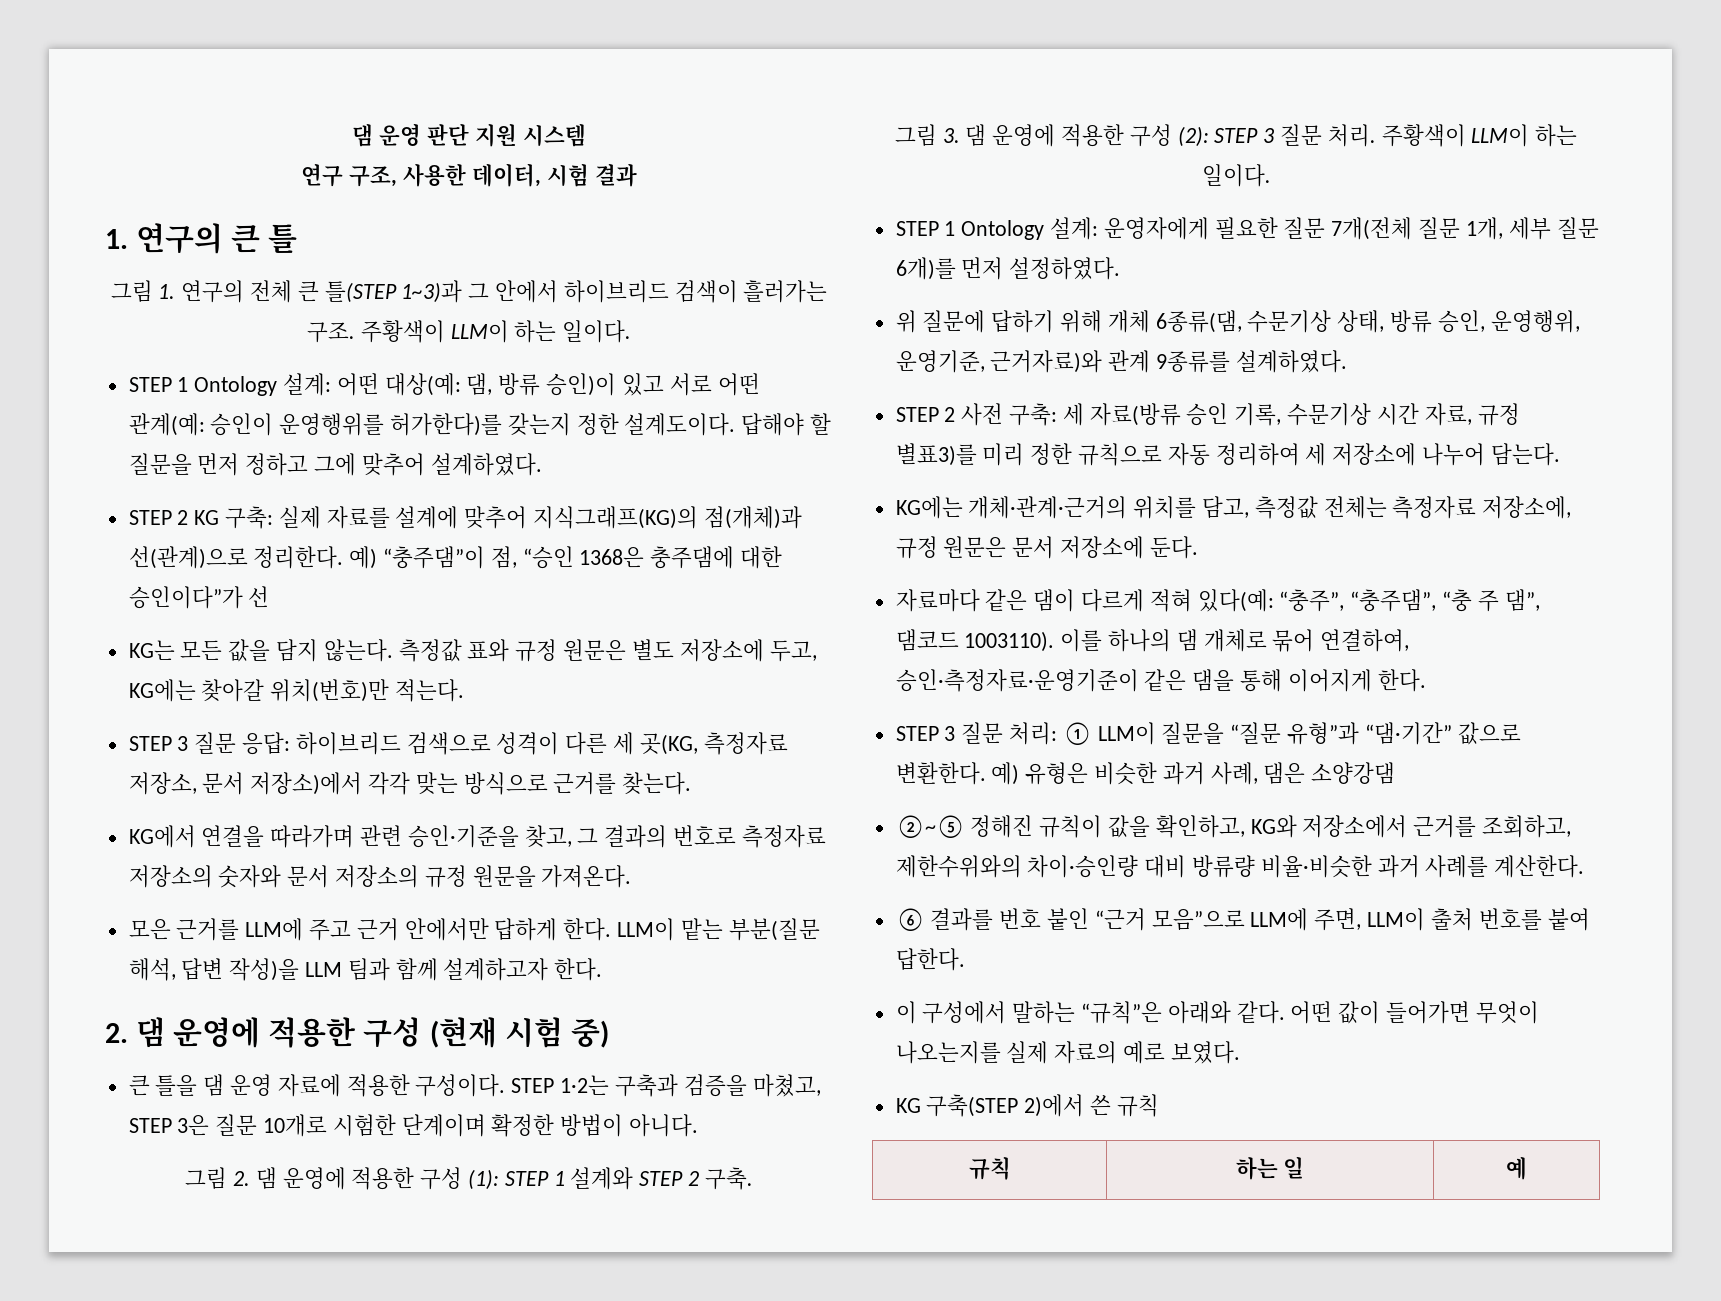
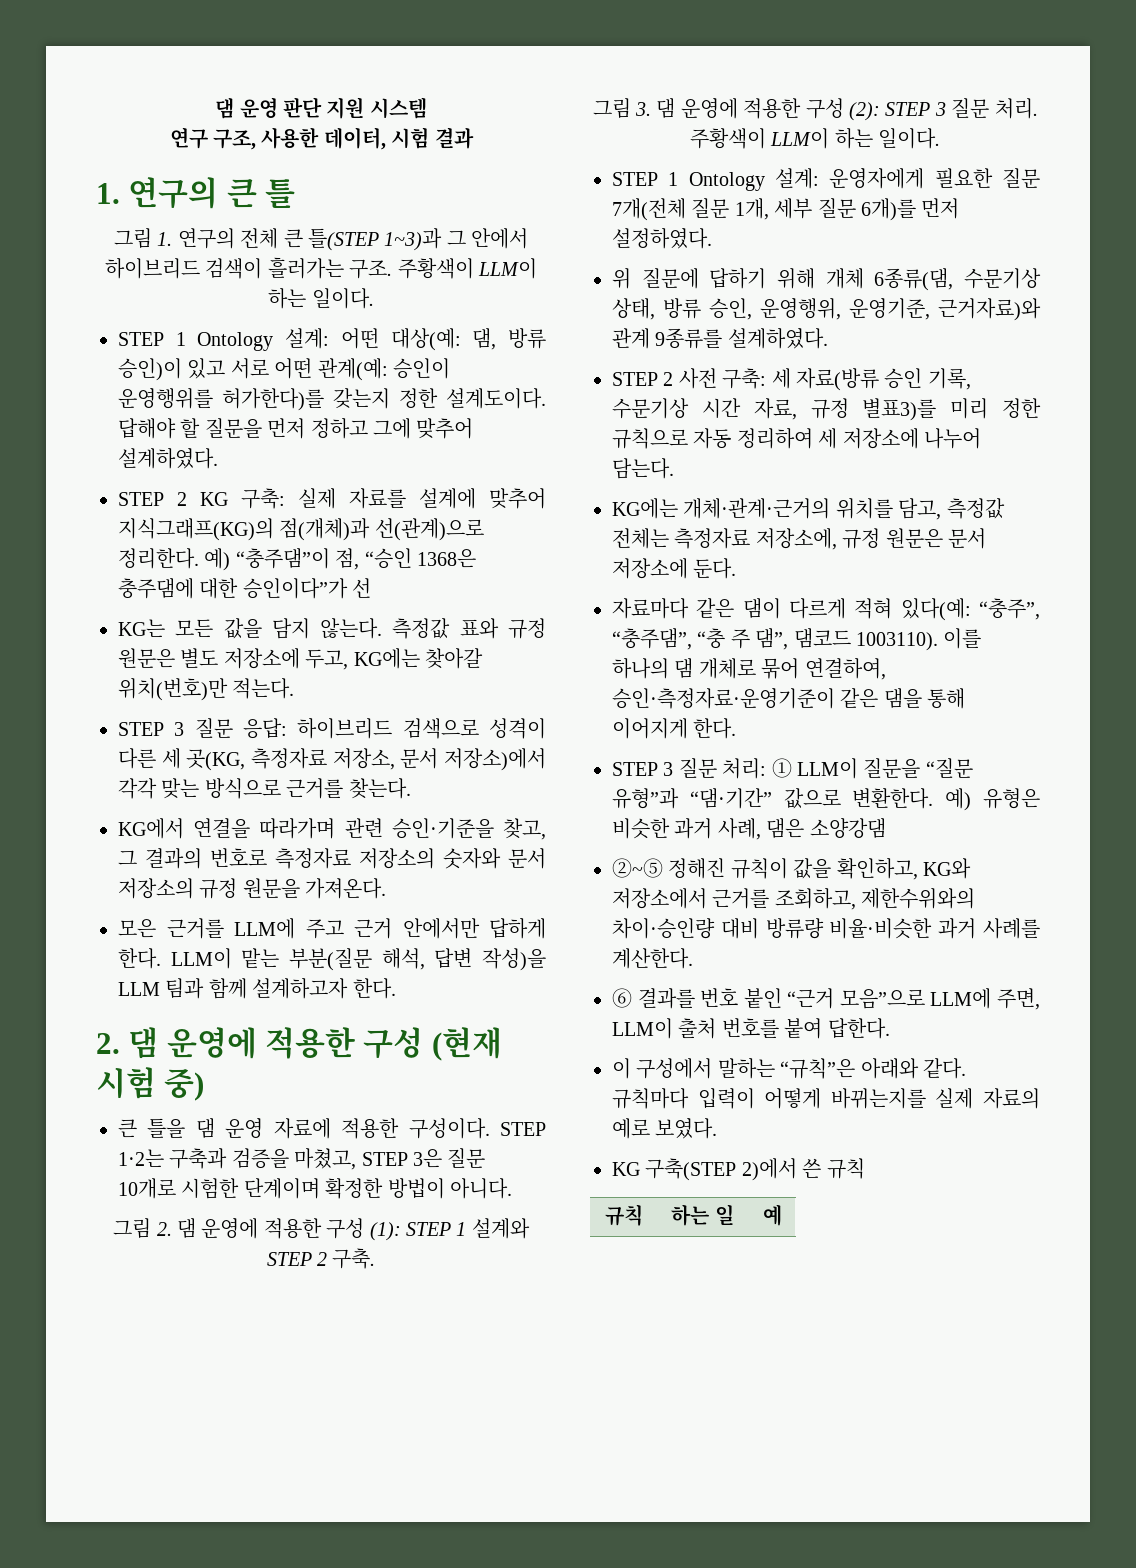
- 어떤 값이 들어가면 무엇이 나오는지를 실제 자료의 예로 보였다.
+ 규칙마다 입력이 어떻게 바뀌는지를 실제 자료의 예로 보였다.

